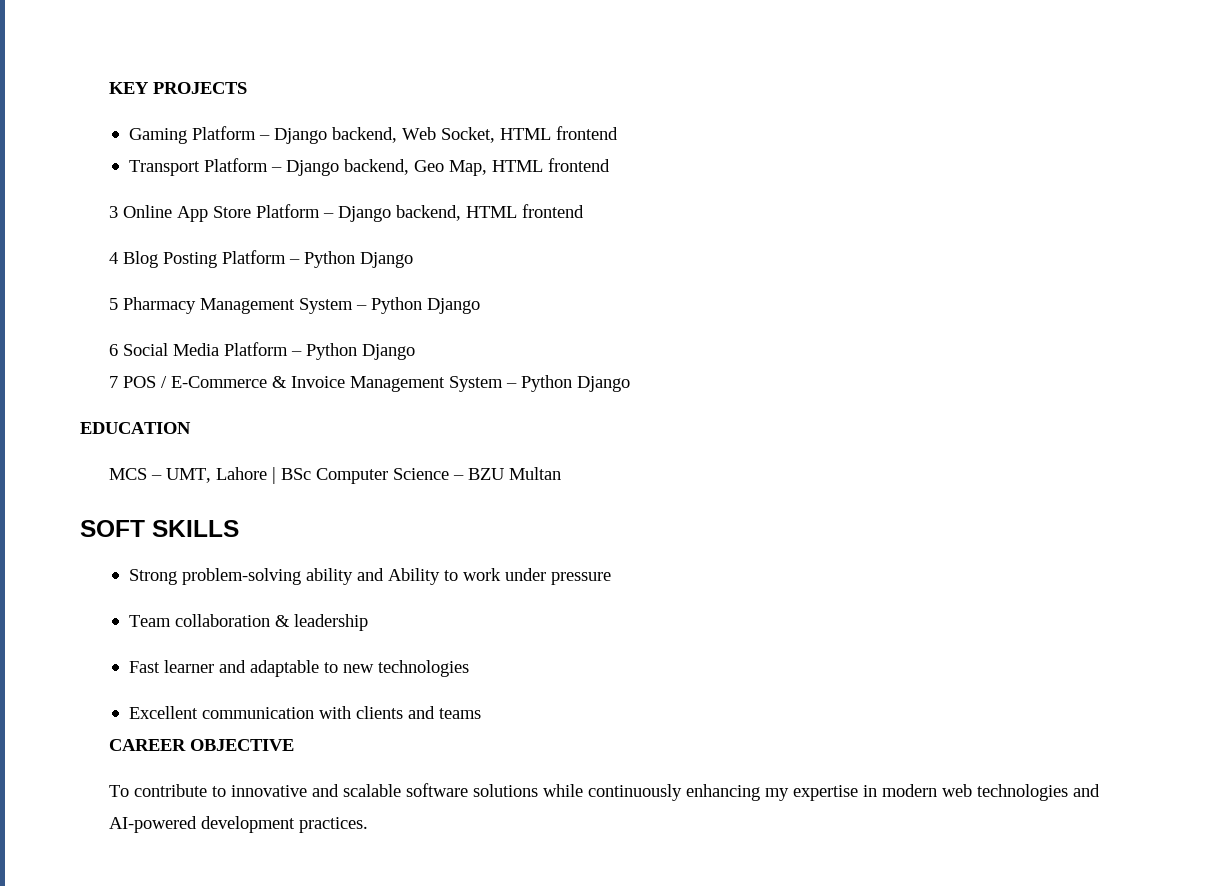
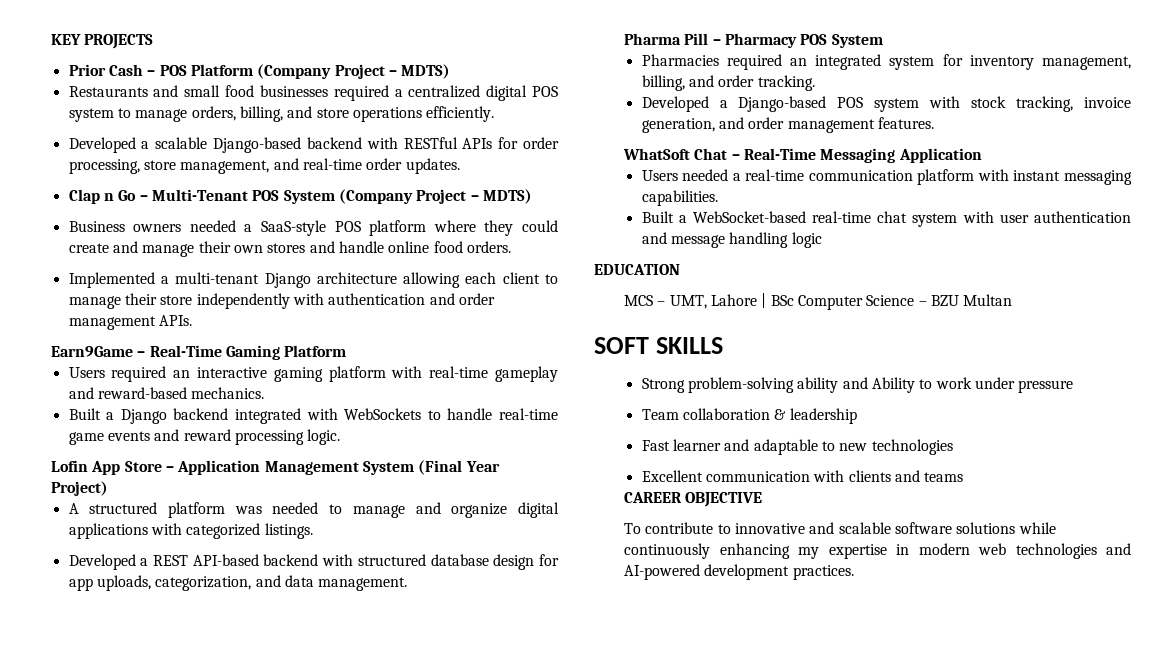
- Gaming Platform – Django backend, Web Socket, HTML frontend
- Transport Platform – Django backend, Geo Map, HTML frontend
- 3 Online App Store Platform – Django backend, HTML frontend
- 4 Blog Posting Platform – Python Django
- 5 Pharmacy Management System – Python Django
- 6 Social Media Platform – Python Django
- 7 POS / E-Commerce & Invoice Management System – Python Django
+ Prior Cash – POS Platform (Company Project – MDTS)
+ Restaurants and small food businesses required a centralized digital POS system to manage orders, billing, and store operations efficiently.
+ Developed a scalable Django-based backend with RESTful APIs for order processing, store management, and real-time order updates.
+ Clap n Go – Multi-Tenant POS System (Company Project – MDTS)
+ Business owners needed a SaaS-style POS platform where they could create and manage their own stores and handle online food orders.
+ Implemented a multi-tenant Django architecture allowing each client to manage their store independently with authentication and order management APIs.
+ Earn9Game – Real-Time Gaming Platform
+ Users required an interactive gaming platform with real-time gameplay and reward-based mechanics.
+ Built a Django backend integrated with WebSockets to handle real-time game events and reward processing logic.
+ Lofin App Store – Application Management System (Final Year Project)
+ A structured platform was needed to manage and organize digital applications with categorized listings.
+ Developed a REST API-based backend with structured database design for app uploads, categorization, and data management.
+ Pharma Pill – Pharmacy POS System
+ Pharmacies required an integrated system for inventory management, billing, and order tracking.
+ Developed a Django-based POS system with stock tracking, invoice generation, and order management features.
+ WhatSoft Chat – Real-Time Messaging Application
+ Users needed a real-time communication platform with instant messaging capabilities.
+ Built a WebSocket-based real-time chat system with user authentication and message handling logic

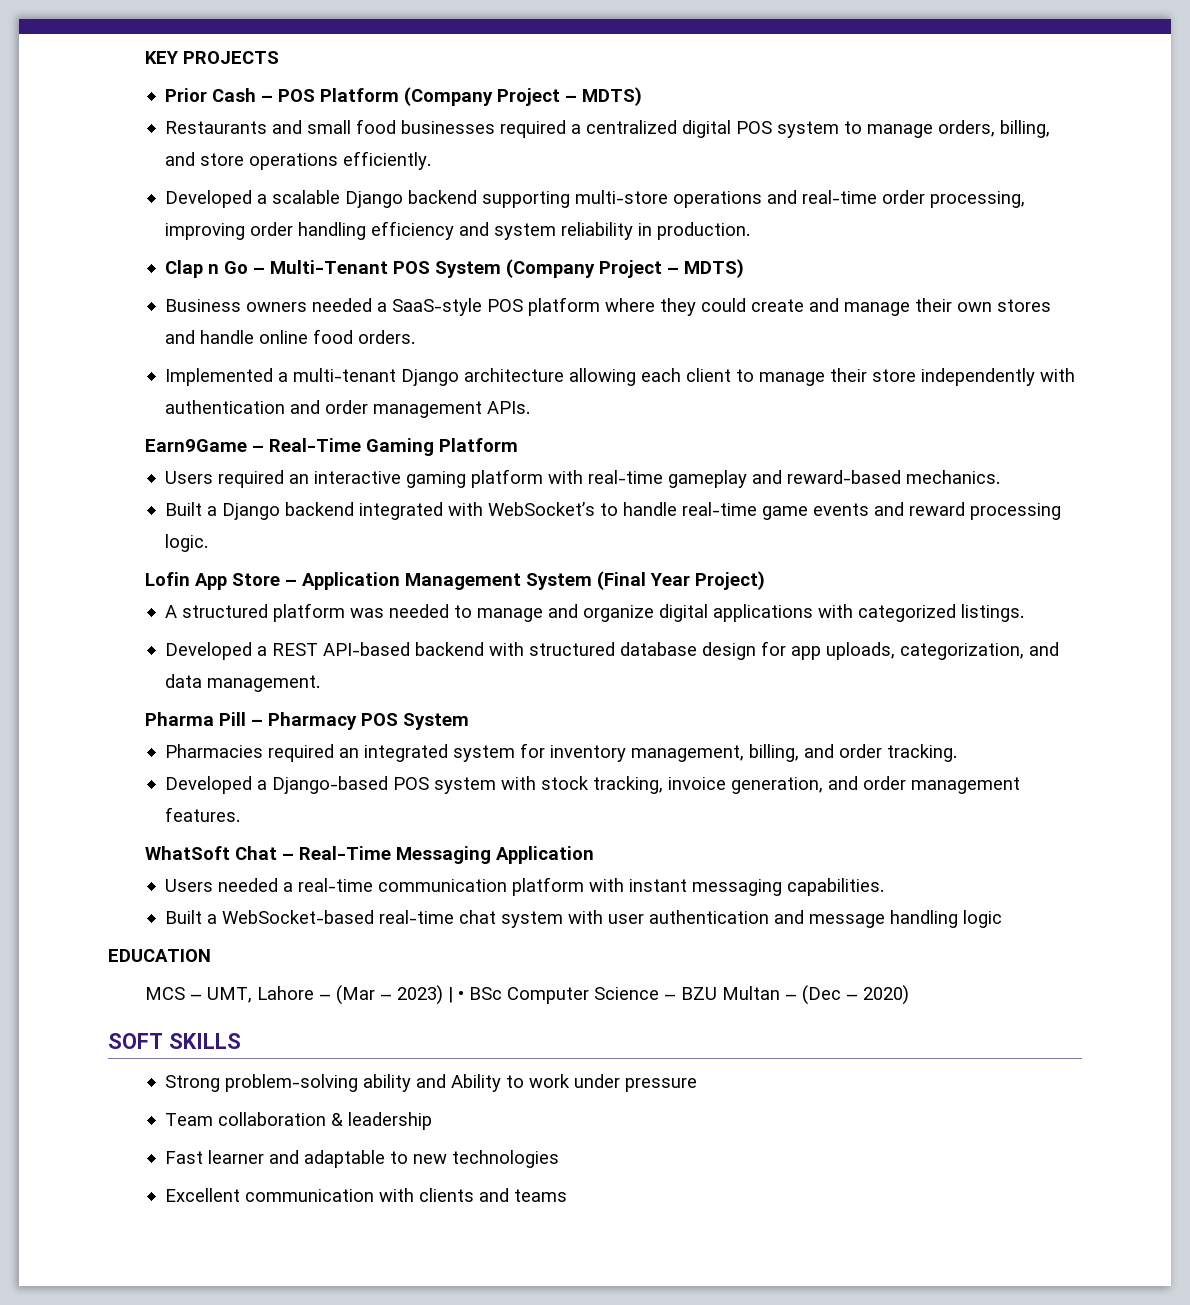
- Developed a scalable Django-based backend with RESTful APIs for order processing, store management, and real-time order updates.
+ Developed a scalable Django backend supporting multi-store operations and real-time order processing, improving order handling efficiency and system reliability in production.
- Built a Django backend integrated with WebSockets to handle real-time game events and reward processing logic.
+ Built a Django backend integrated with WebSocket’s to handle real-time game events and reward processing logic.
- MCS – UMT, Lahore | BSc Computer Science – BZU Multan
+ MCS – UMT, Lahore – (Mar – 2023) | • BSc Computer Science – BZU Multan – (Dec – 2020)
- CAREER OBJECTIVE
- To contribute to innovative and scalable software solutions while continuously enhancing my expertise in modern web technologies and AI-powered development practices.

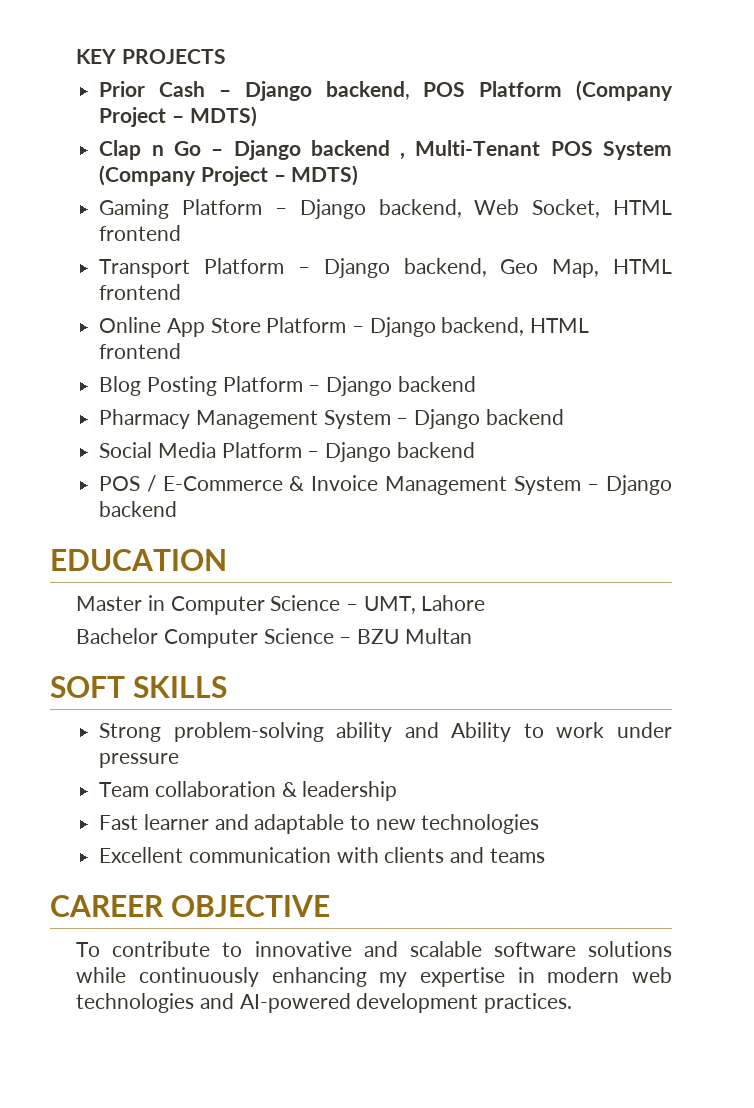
- Prior Cash – POS Platform (Company Project – MDTS)
+ Prior Cash – Django backend, POS Platform (Company Project – MDTS)
- Restaurants and small food businesses required a centralized digital POS system to manage orders, billing, and store operations efficiently.
- Developed a scalable Django backend supporting multi-store operations and real-time order processing, improving order handling efficiency and system reliability in production.
- Clap n Go – Multi-Tenant POS System (Company Project – MDTS)
+ Clap n Go – Django backend , Multi-Tenant POS System (Company Project – MDTS)
- Business owners needed a SaaS-style POS platform where they could create and manage their own stores and handle online food orders.
- Implemented a multi-tenant Django architecture allowing each client to manage their store independently with authentication and order management APIs.
- Earn9Game – Real-Time Gaming Platform
- Users required an interactive gaming platform with real-time gameplay and reward-based mechanics.
- Built a Django backend integrated with WebSocket’s to handle real-time game events and reward processing logic.
- Lofin App Store – Application Management System (Final Year Project)
- A structured platform was needed to manage and organize digital applications with categorized listings.
- Developed a REST API-based backend with structured database design for app uploads, categorization, and data management.
- Pharma Pill – Pharmacy POS System
- Pharmacies required an integrated system for inventory management, billing, and order tracking.
- Developed a Django-based POS system with stock tracking, invoice generation, and order management features.
- WhatSoft Chat – Real-Time Messaging Application
- Users needed a real-time communication platform with instant messaging capabilities.
- Built a WebSocket-based real-time chat system with user authentication and message handling logic
+ Gaming Platform – Django backend, Web Socket, HTML frontend
+ Transport Platform – Django backend, Geo Map, HTML frontend
+ Online App Store Platform – Django backend, HTML frontend
+ Blog Posting Platform – Django backend
+ Pharmacy Management System – Django backend
+ Social Media Platform – Django backend
+ POS / E-Commerce & Invoice Management System – Django backend
  EDUCATION
- MCS – UMT, Lahore – (Mar – 2023) | • BSc Computer Science – BZU Multan – (Dec – 2020)
+ Master in Computer Science – UMT, Lahore
+ Bachelor Computer Science – BZU Multan
+ CAREER OBJECTIVE
+ To contribute to innovative and scalable software solutions while continuously enhancing my expertise in modern web technologies and AI-powered development practices.

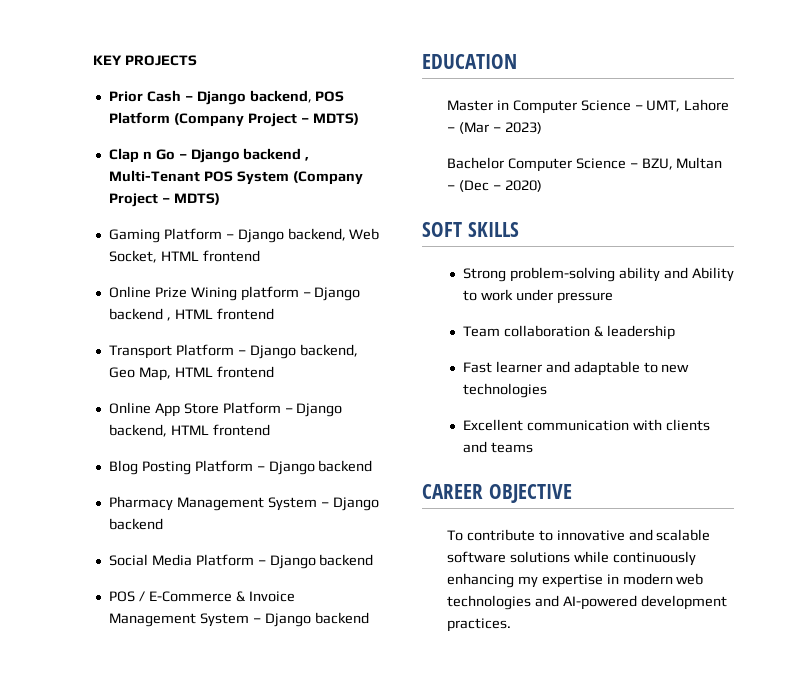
+ Online Prize Wining platform – Django backend , HTML frontend
- Master in Computer Science – UMT, Lahore
+ Master in Computer Science – UMT, Lahore – (Mar – 2023)
- Bachelor Computer Science – BZU Multan
+ Bachelor Computer Science – BZU, Multan – (Dec – 2020)

